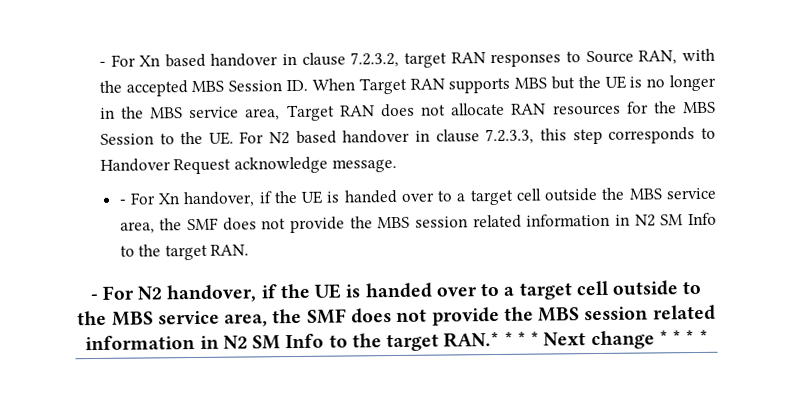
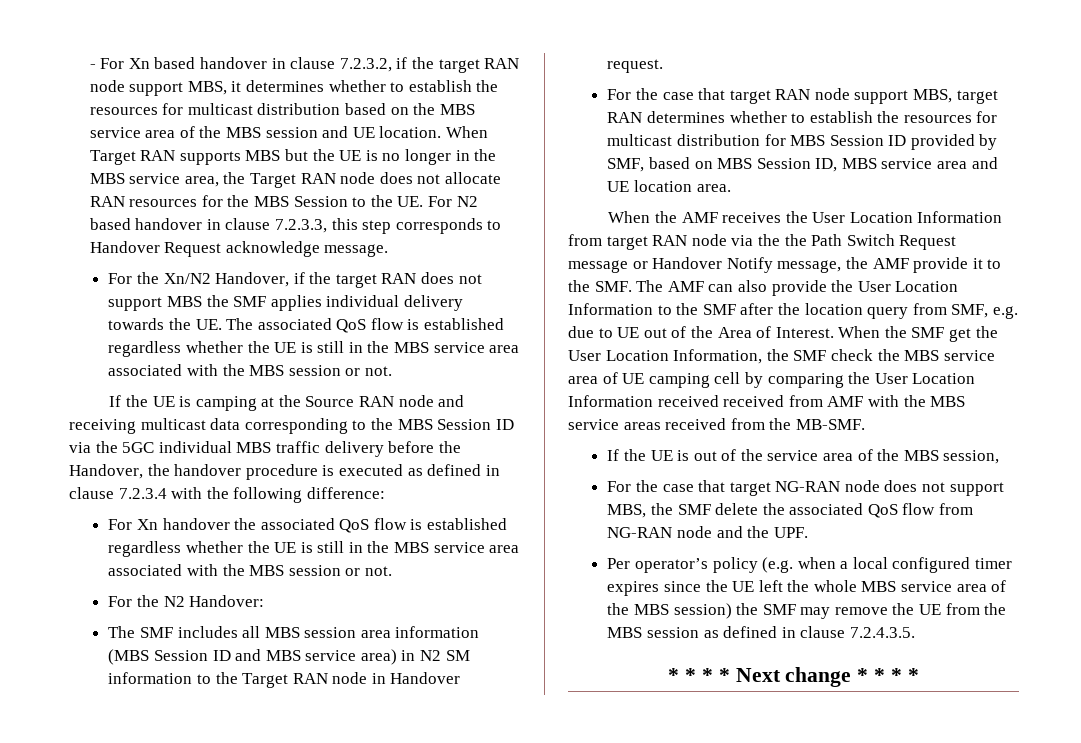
- - For Xn based handover in clause 7.2.3.2, target RAN responses to Source RAN, with the accepted MBS Session ID. When Target RAN supports MBS but the UE is no longer in the MBS service area, Target RAN does not allocate RAN resources for the MBS Session to the UE. For N2 based handover in clause 7.2.3.3, this step corresponds to Handover Request acknowledge message.
+ - For Xn based handover in clause 7.2.3.2, if the target RAN node support MBS, it determines whether to establish the resources for multicast distribution based on the MBS service area of the MBS session and UE location. When Target RAN supports MBS but the UE is no longer in the MBS service area, the Target RAN node does not allocate RAN resources for the MBS Session to the UE. For N2 based handover in clause 7.2.3.3, this step corresponds to Handover Request acknowledge message.
- - For Xn handover, if the UE is handed over to a target cell outside the MBS service area, the SMF does not provide the MBS session related information in N2 SM Info to the target RAN.
- - For N2 handover, if the UE is handed over to a target cell outside to the MBS service area, the SMF does not provide the MBS session related information in N2 SM Info to the target RAN.* * * * Next change * * * *
+ For the Xn/N2 Handover, if the target RAN does not support MBS the SMF applies individual delivery towards the UE. The associated QoS flow is established regardless whether the UE is still in the MBS service area associated with the MBS session or not.
+ If the UE is camping at the Source RAN node and receiving multicast data corresponding to the MBS Session ID via the 5GC individual MBS traffic delivery before the Handover, the handover procedure is executed as defined in clause 7.2.3.4 with the following difference:
+ For Xn handover the associated QoS flow is established regardless whether the UE is still in the MBS service area associated with the MBS session or not.
+ For the N2 Handover:
+ The SMF includes all MBS session area information (MBS Session ID and MBS service area) in N2 SM information to the Target RAN node in Handover request.
+ For the case that target RAN node support MBS, target RAN determines whether to establish the resources for multicast distribution for MBS Session ID provided by SMF, based on MBS Session ID, MBS service area and UE location area.
+ When the AMF receives the User Location Information from target RAN node via the the Path Switch Request message or Handover Notify message, the AMF provide it to the SMF. The AMF can also provide the User Location Information to the SMF after the location query from SMF, e.g. due to UE out of the Area of Interest. When the SMF get the User Location Information, the SMF check the MBS service area of UE camping cell by comparing the User Location Information received received from AMF with the MBS service areas received from the MB-SMF.
+ If the UE is out of the service area of the MBS session,
+ For the case that target NG-RAN node does not support MBS, the SMF delete the associated QoS flow from NG-RAN node and the UPF.
+ Per operator’s policy (e.g. when a local configured timer expires since the UE left the whole MBS service area of the MBS session) the SMF may remove the UE from the MBS session as defined in clause 7.2.4.3.5.
+ * * * * Next change * * * *

